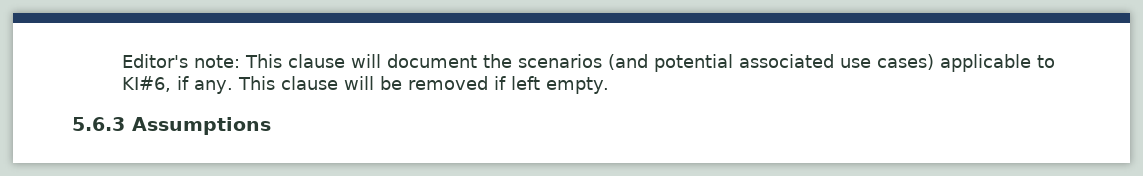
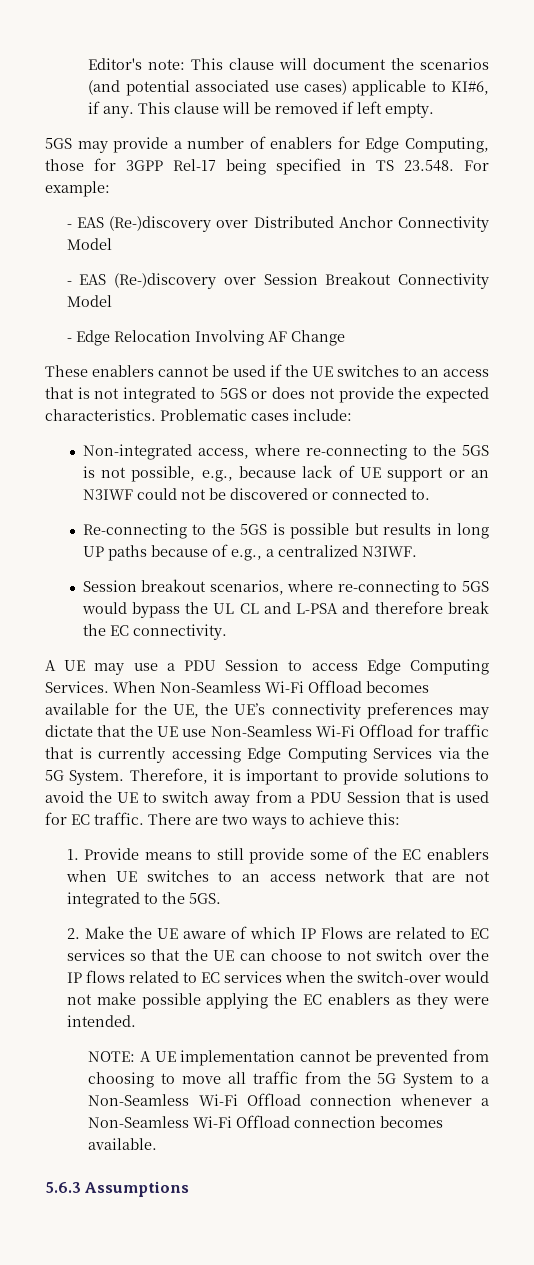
+ 5GS may provide a number of enablers for Edge Computing, those for 3GPP Rel-17 being specified in TS 23.548. For example:
+ - EAS (Re-)discovery over Distributed Anchor Connectivity Model
+ - EAS (Re-)discovery over Session Breakout Connectivity Model
+ - Edge Relocation Involving AF Change
+ These enablers cannot be used if the UE switches to an access that is not integrated to 5GS or does not provide the expected characteristics. Problematic cases include:
+ Non-integrated access, where re-connecting to the 5GS is not possible, e.g., because lack of UE support or an N3IWF could not be discovered or connected to.
+ Re-connecting to the 5GS is possible but results in long UP paths because of e.g., a centralized N3IWF.
+ Session breakout scenarios, where re-connecting to 5GS would bypass the UL CL and L-PSA and therefore break the EC connectivity.
+ A UE may use a PDU Session to access Edge Computing Services. When Non-Seamless Wi-Fi Offload becomes available for the UE, the UE’s connectivity preferences may dictate that the UE use Non-Seamless Wi-Fi Offload for traffic that is currently accessing Edge Computing Services via the 5G System. Therefore, it is important to provide solutions to avoid the UE to switch away from a PDU Session that is used for EC traffic. There are two ways to achieve this:
+ 1. Provide means to still provide some of the EC enablers when UE switches to an access network that are not integrated to the 5GS.
+ 2. Make the UE aware of which IP Flows are related to EC services so that the UE can choose to not switch over the IP flows related to EC services when the switch-over would not make possible applying the EC enablers as they were intended.
+ NOTE: A UE implementation cannot be prevented from choosing to move all traffic from the 5G System to a Non-Seamless Wi-Fi Offload connection whenever a Non-Seamless Wi-Fi Offload connection becomes available.

